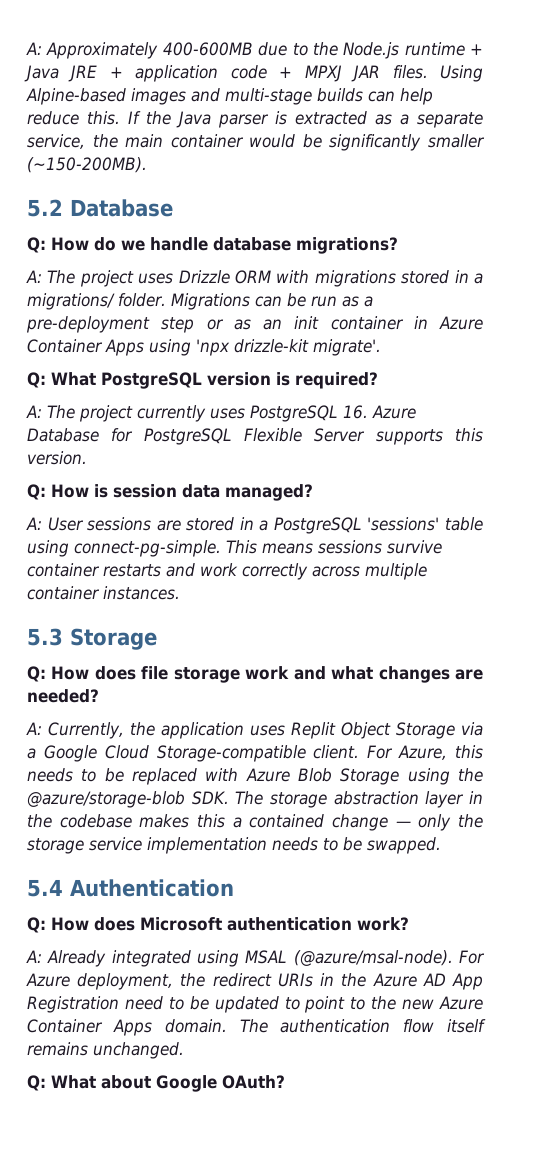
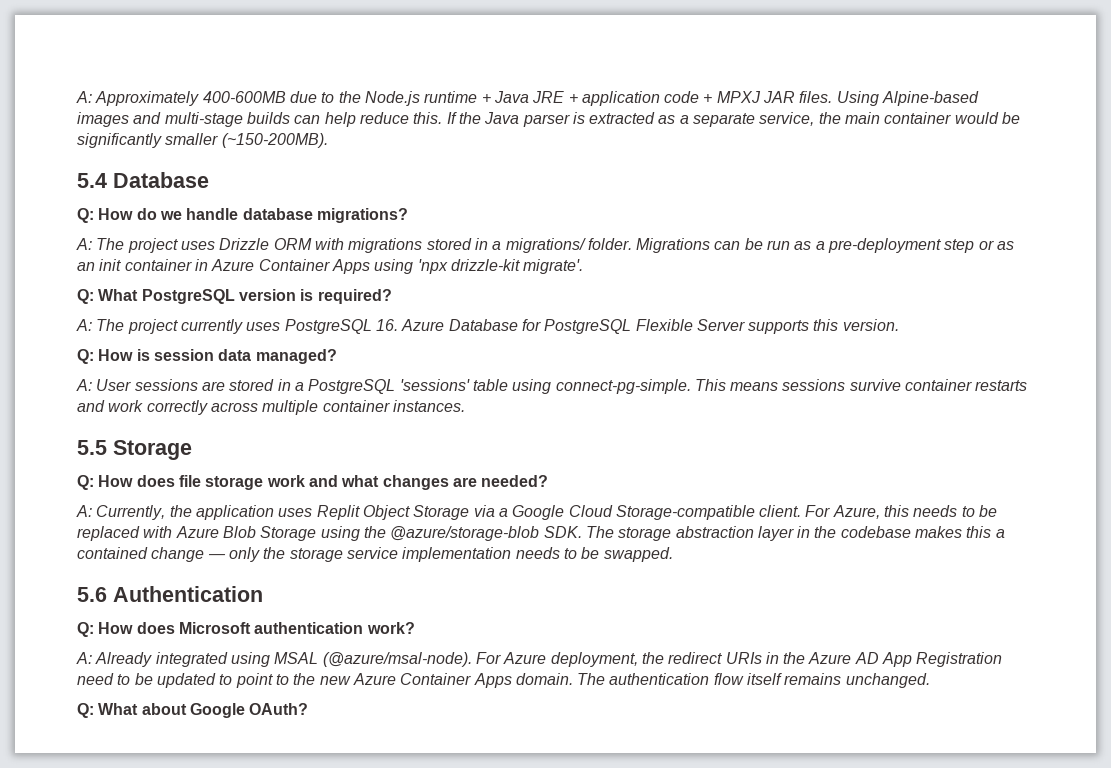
- 5.2 Database
+ 5.4 Database
- 5.3 Storage
+ 5.5 Storage
- 5.4 Authentication
+ 5.6 Authentication

